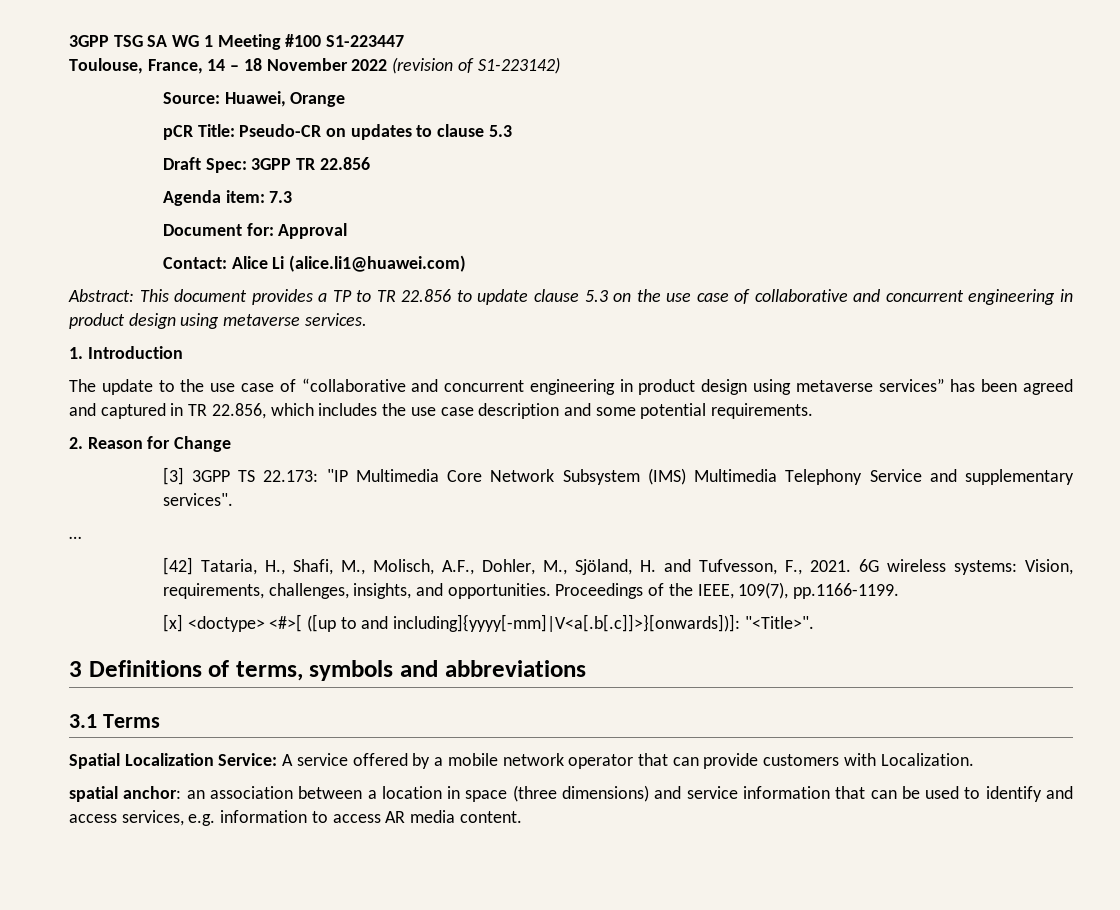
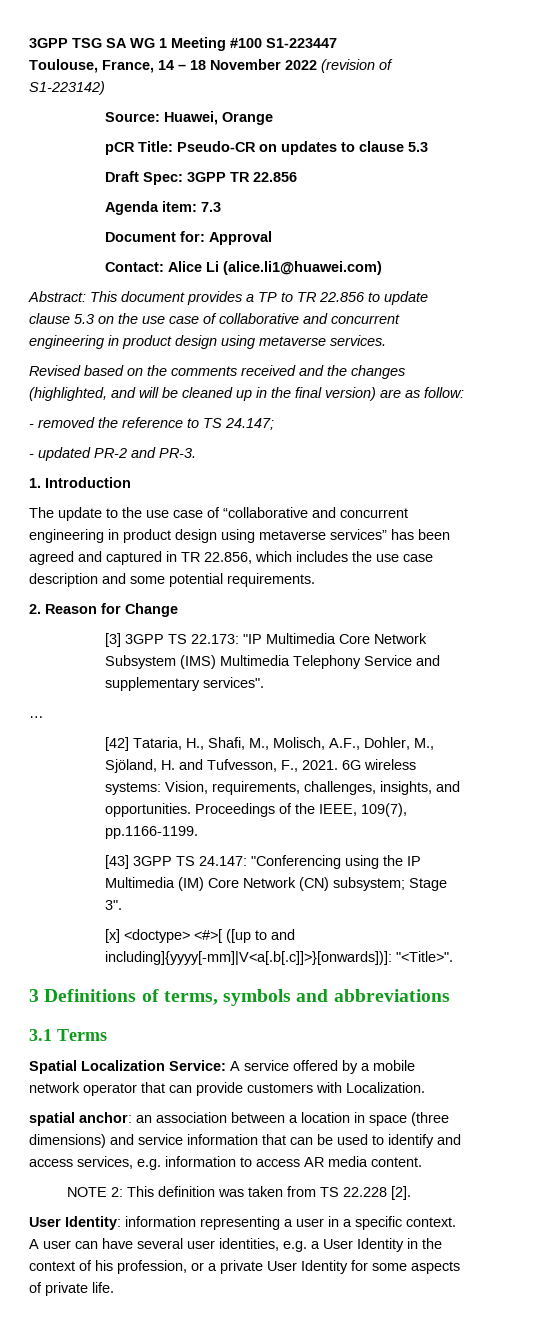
+ Revised based on the comments received and the changes (highlighted, and will be cleaned up in the final version) are as follow:
+ - removed the reference to TS 24.147;
+ - updated PR-2 and PR-3.
+ [43] 3GPP TS 24.147: "Conferencing using the IP Multimedia (IM) Core Network (CN) subsystem; Stage 3".
+ NOTE 2: This definition was taken from TS 22.228 [2].
+ User Identity: information representing a user in a specific context. A user can have several user identities, e.g. a User Identity in the context of his profession, or a private User Identity for some aspects of private life.

